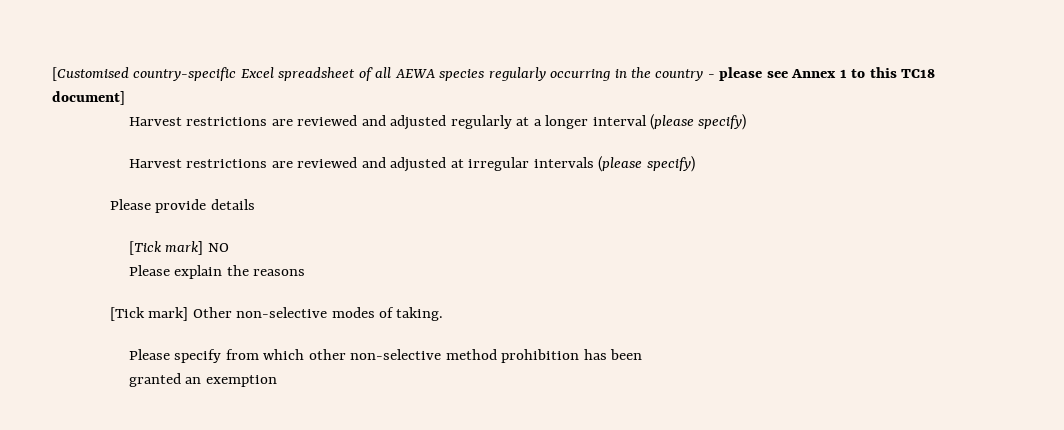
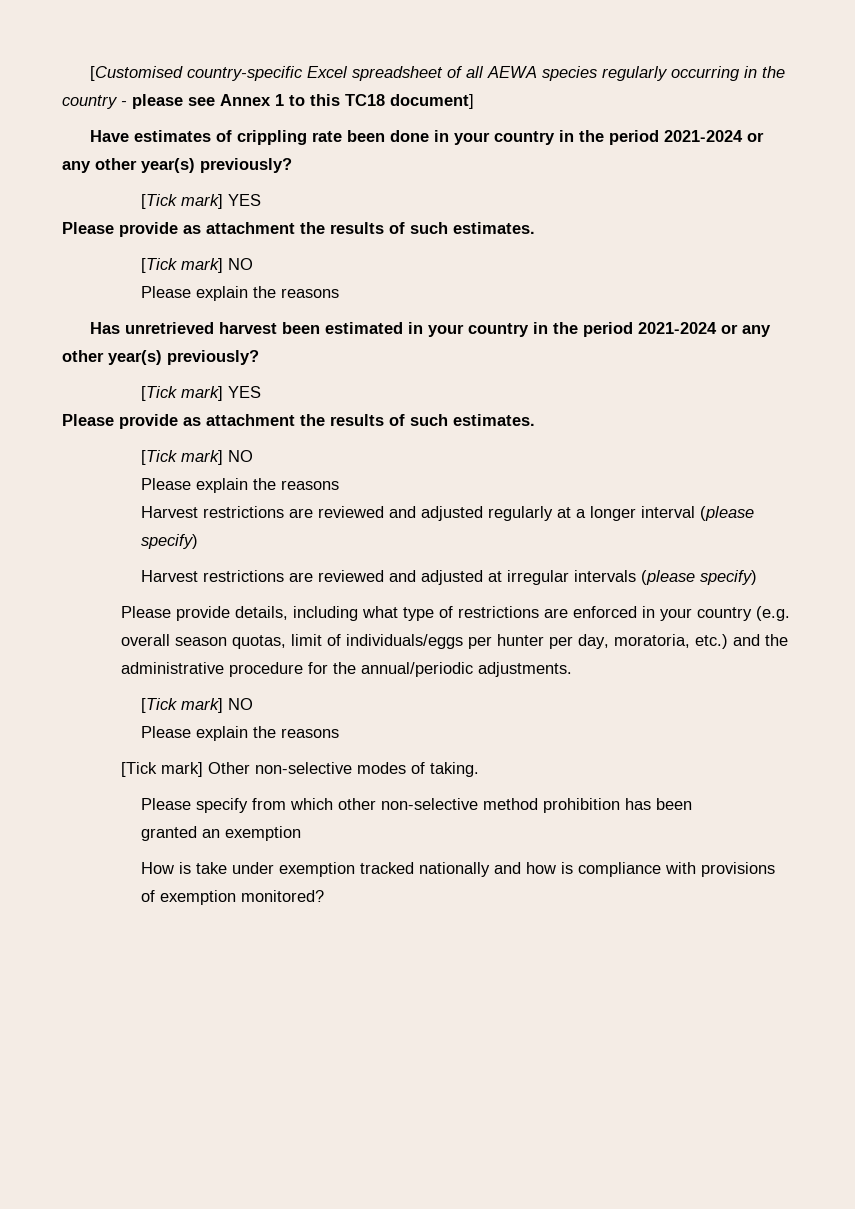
+ Have estimates of crippling rate been done in your country in the period 2021-2024 or any other year(s) previously?
+ [Tick mark] YES
+ Please provide as attachment the results of such estimates.
+ [Tick mark] NO
+ Please explain the reasons
+ Has unretrieved harvest been estimated in your country in the period 2021-2024 or any other year(s) previously?
+ [Tick mark] YES
+ Please provide as attachment the results of such estimates.
+ [Tick mark] NO
+ Please explain the reasons
- Please provide details
+ Please provide details, including what type of restrictions are enforced in your country (e.g. overall season quotas, limit of individuals/eggs per hunter per day, moratoria, etc.) and the administrative procedure for the annual/periodic adjustments.
+ How is take under exemption tracked nationally and how is compliance with provisions of exemption monitored?

